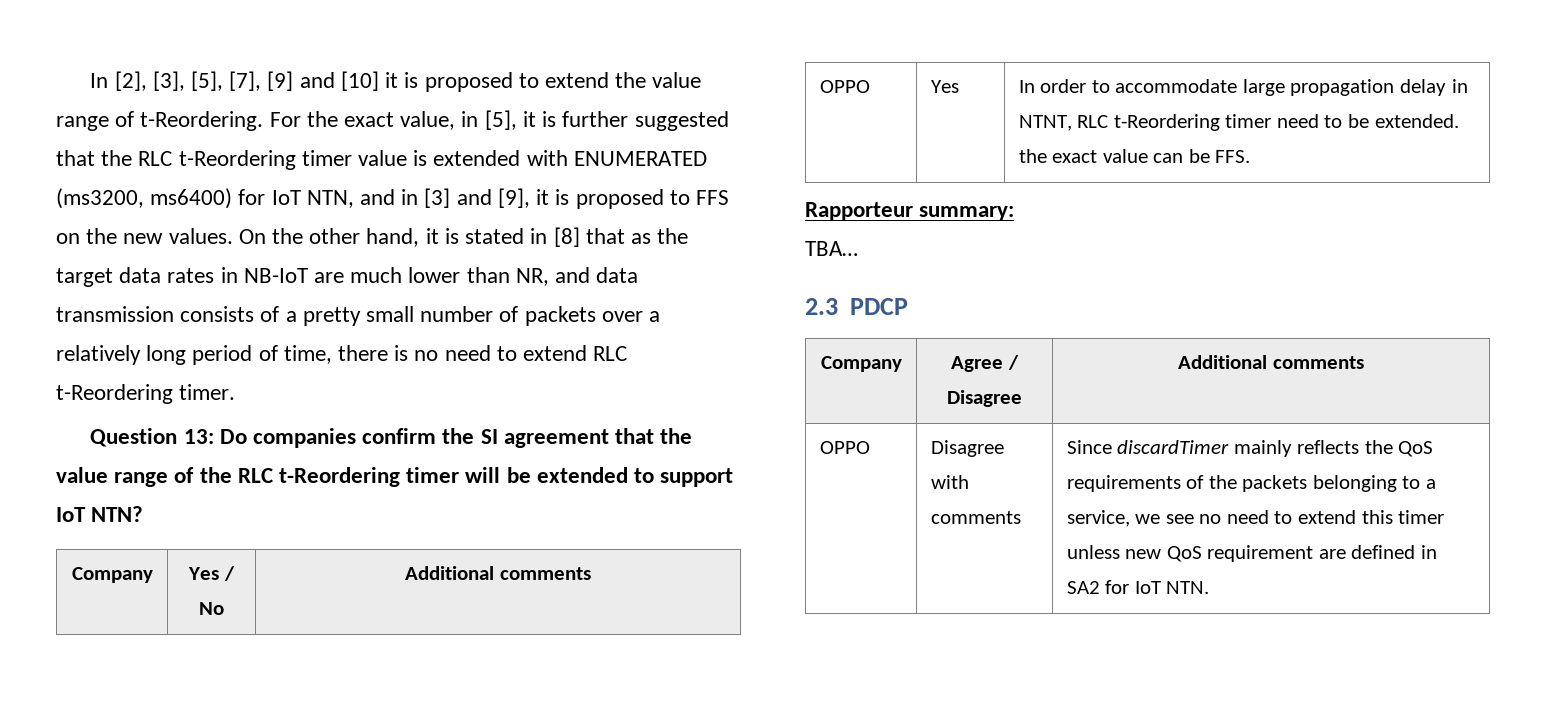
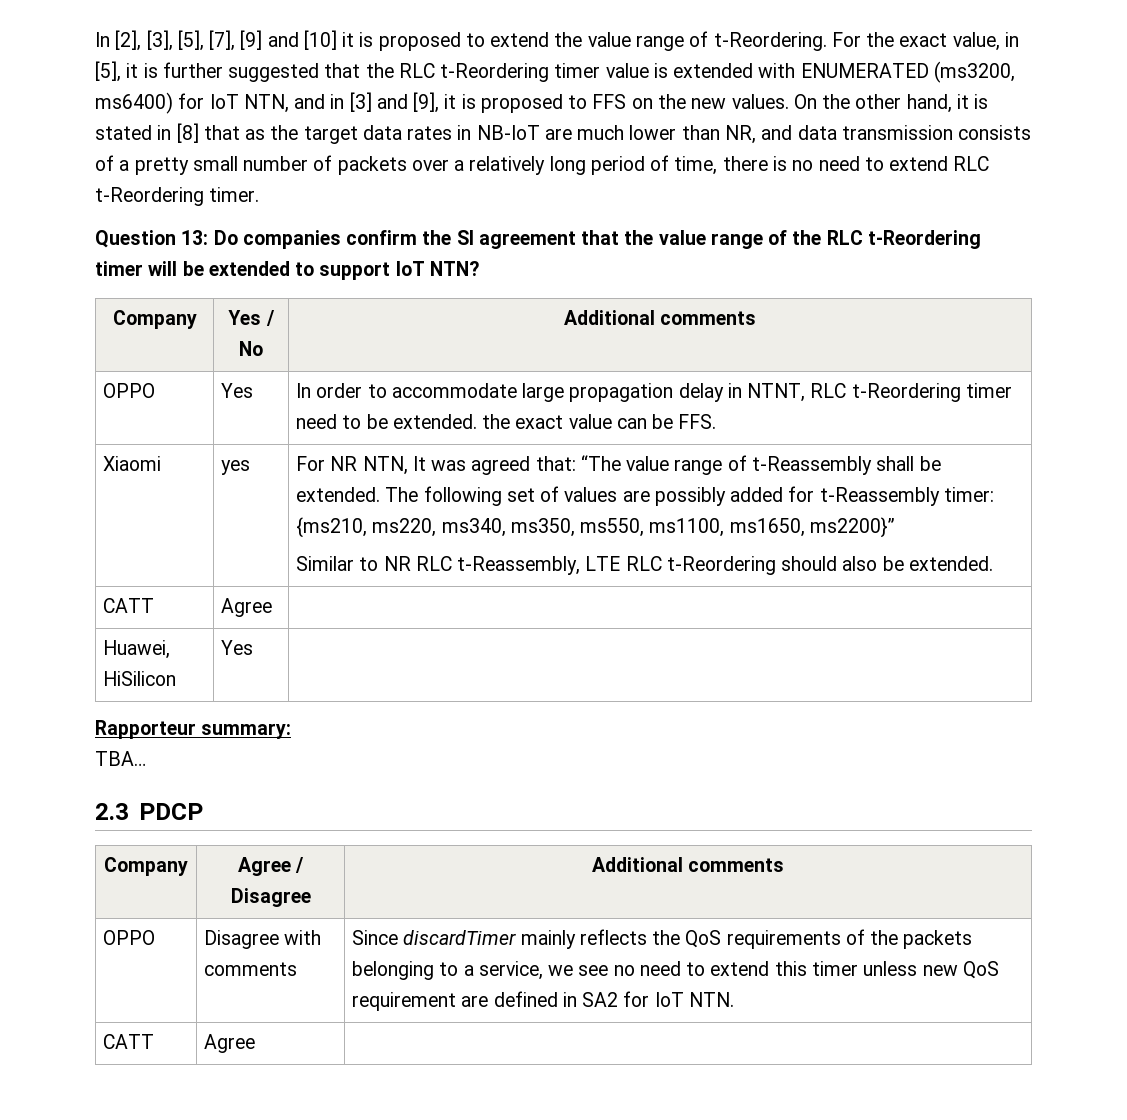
+ Xiaomi | yes | For NR NTN, It was agreed that: “The value range of t-Reassembly shall be extended. The following set of values are possibly added for t-Reassembly timer: {ms210, ms220, ms340, ms350, ms550, ms1100, ms1650, ms2200}”
+ Similar to NR RLC t-Reassembly, LTE RLC t-Reordering should also be extended.
+ CATT | Agree |
+ Huawei, HiSilicon | Yes |
  OPPO | Disagree with comments | Since discardTimer mainly reflects the QoS requirements of the packets belonging to a service, we see no need to extend this timer unless new QoS requirement are defined in SA2 for IoT NTN.
+ CATT | Agree |

